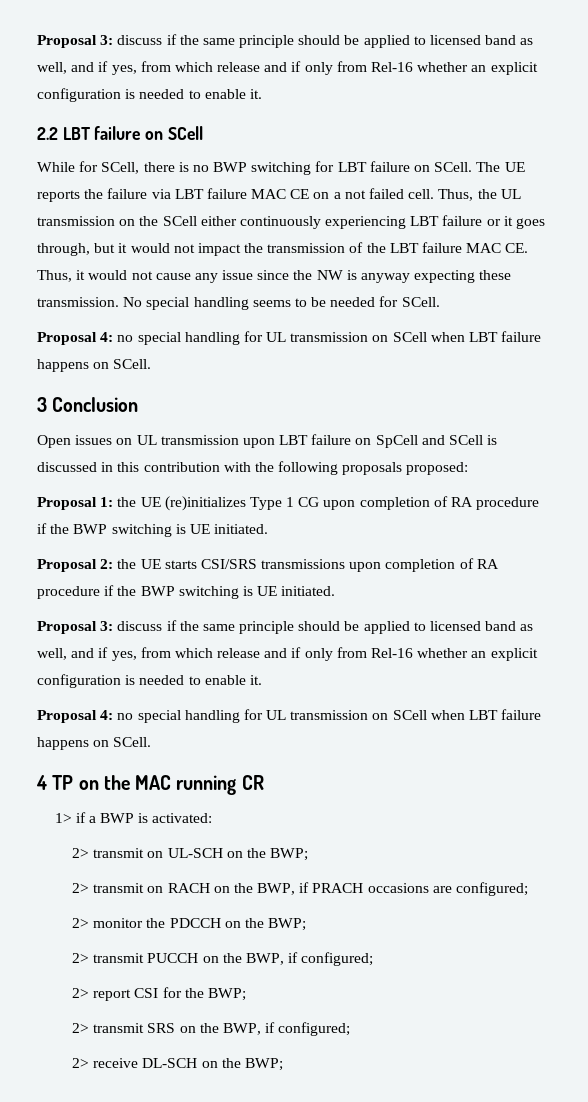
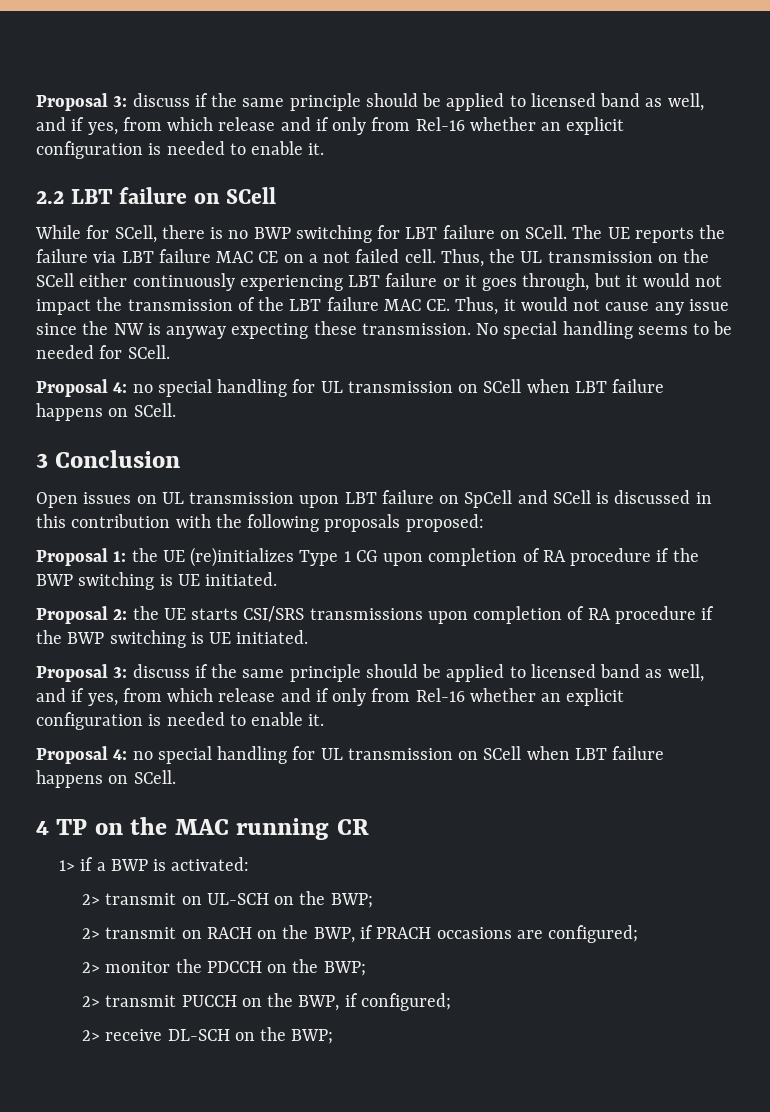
- 2> report CSI for the BWP;
- 2> transmit SRS on the BWP, if configured;

